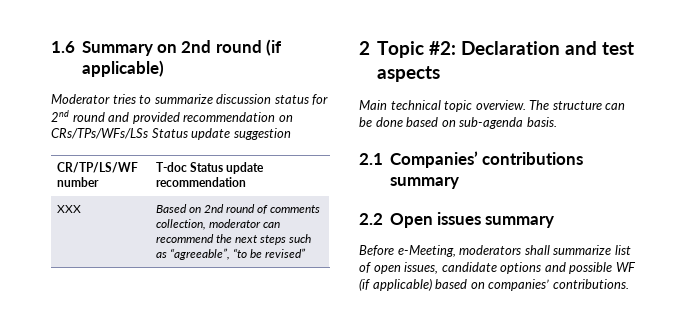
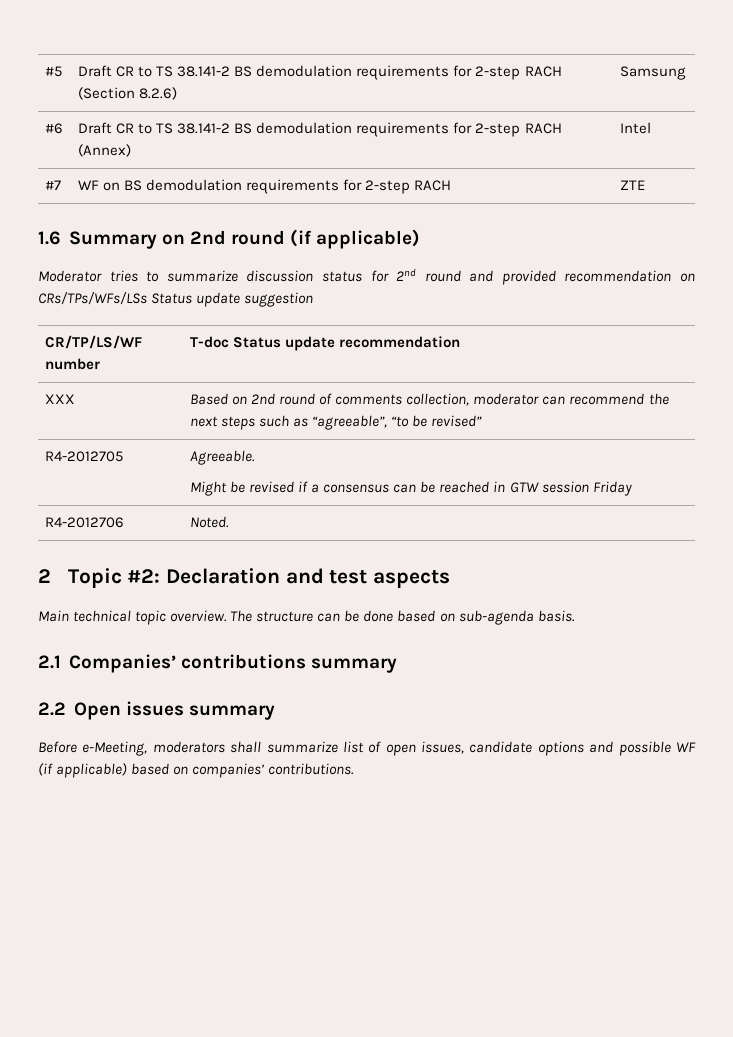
+ #5 | Draft CR to TS 38.141-2 BS demodulation requirements for 2-step RACH (Section 8.2.6) | Samsung
+ #6 | Draft CR to TS 38.141-2 BS demodulation requirements for 2-step RACH (Annex) | Intel
+ #7 | WF on BS demodulation requirements for 2-step RACH | ZTE
+ R4-2012705 | Agreeable.
+ Might be revised if a consensus can be reached in GTW session Friday
+ R4-2012706 | Noted.

